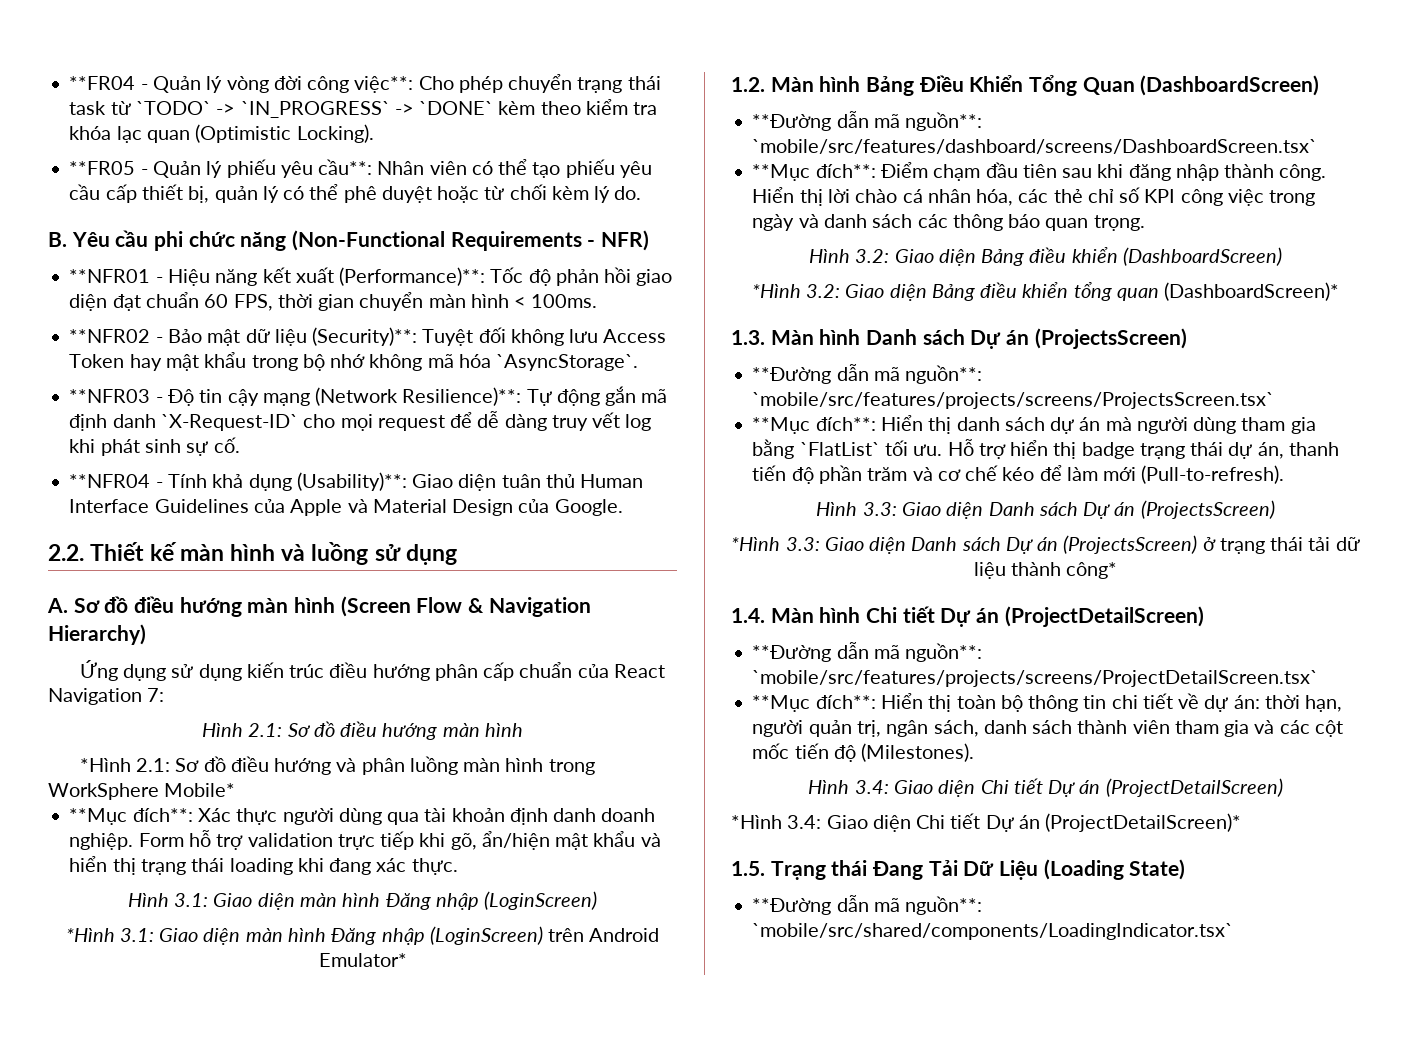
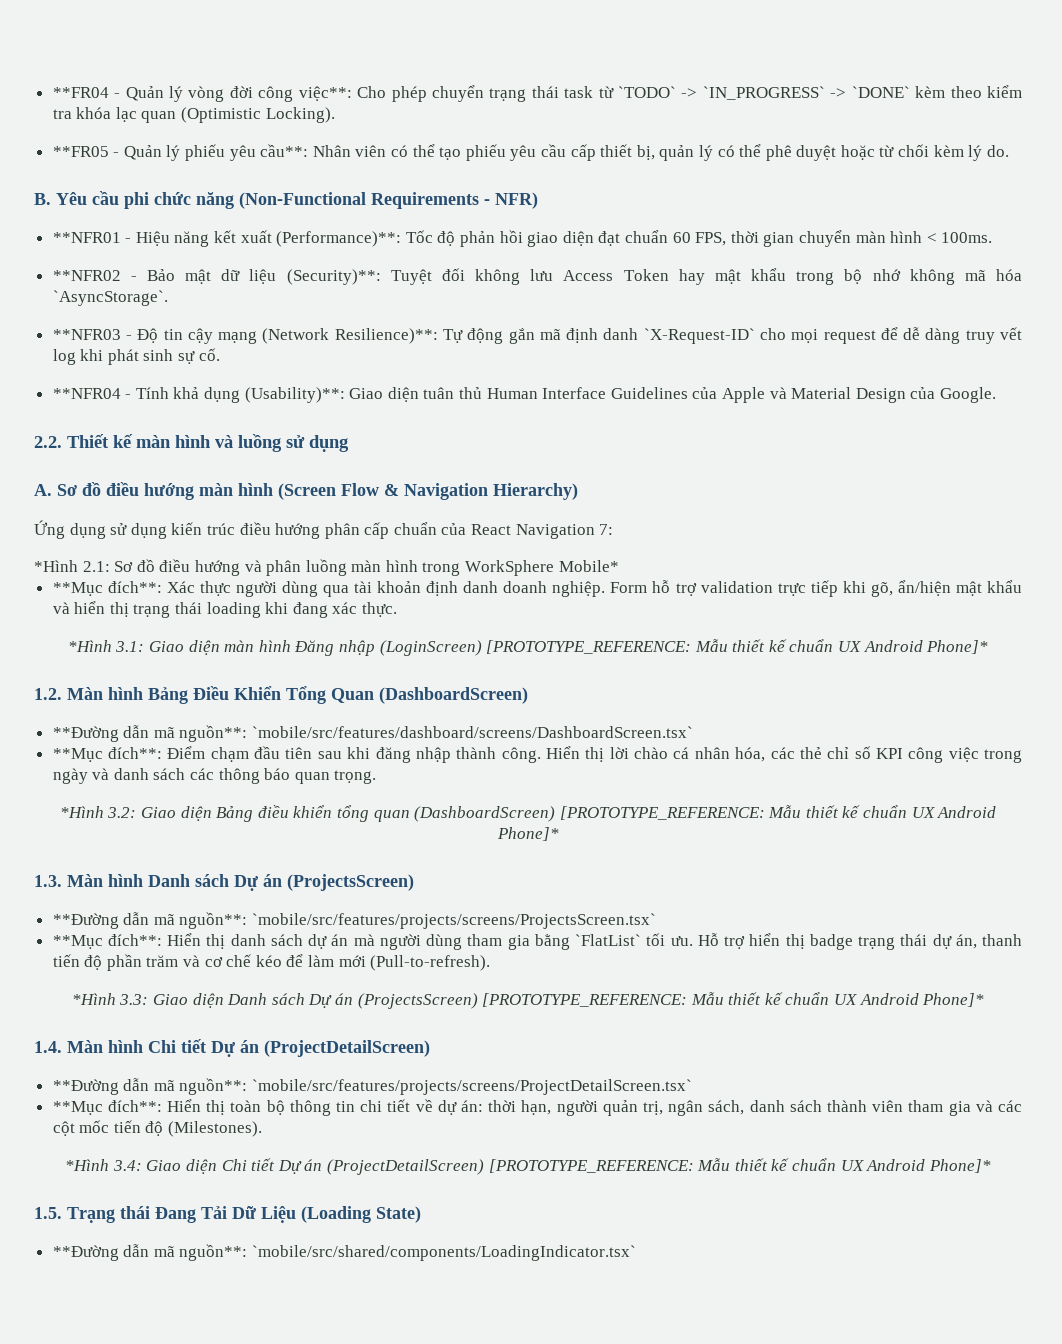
- Hình 2.1: Sơ đồ điều hướng màn hình
- Hình 3.1: Giao diện màn hình Đăng nhập (LoginScreen)
- *Hình 3.1: Giao diện màn hình Đăng nhập (LoginScreen) trên Android Emulator*
+ *Hình 3.1: Giao diện màn hình Đăng nhập (LoginScreen) [PROTOTYPE_REFERENCE: Mẫu thiết kế chuẩn UX Android Phone]*
- Hình 3.2: Giao diện Bảng điều khiển (DashboardScreen)
- *Hình 3.2: Giao diện Bảng điều khiển tổng quan (DashboardScreen)*
+ *Hình 3.2: Giao diện Bảng điều khiển tổng quan (DashboardScreen) [PROTOTYPE_REFERENCE: Mẫu thiết kế chuẩn UX Android Phone]*
- Hình 3.3: Giao diện Danh sách Dự án (ProjectsScreen)
- *Hình 3.3: Giao diện Danh sách Dự án (ProjectsScreen) ở trạng thái tải dữ liệu thành công*
+ *Hình 3.3: Giao diện Danh sách Dự án (ProjectsScreen) [PROTOTYPE_REFERENCE: Mẫu thiết kế chuẩn UX Android Phone]*
- Hình 3.4: Giao diện Chi tiết Dự án (ProjectDetailScreen)
- *Hình 3.4: Giao diện Chi tiết Dự án (ProjectDetailScreen)*
+ *Hình 3.4: Giao diện Chi tiết Dự án (ProjectDetailScreen) [PROTOTYPE_REFERENCE: Mẫu thiết kế chuẩn UX Android Phone]*

